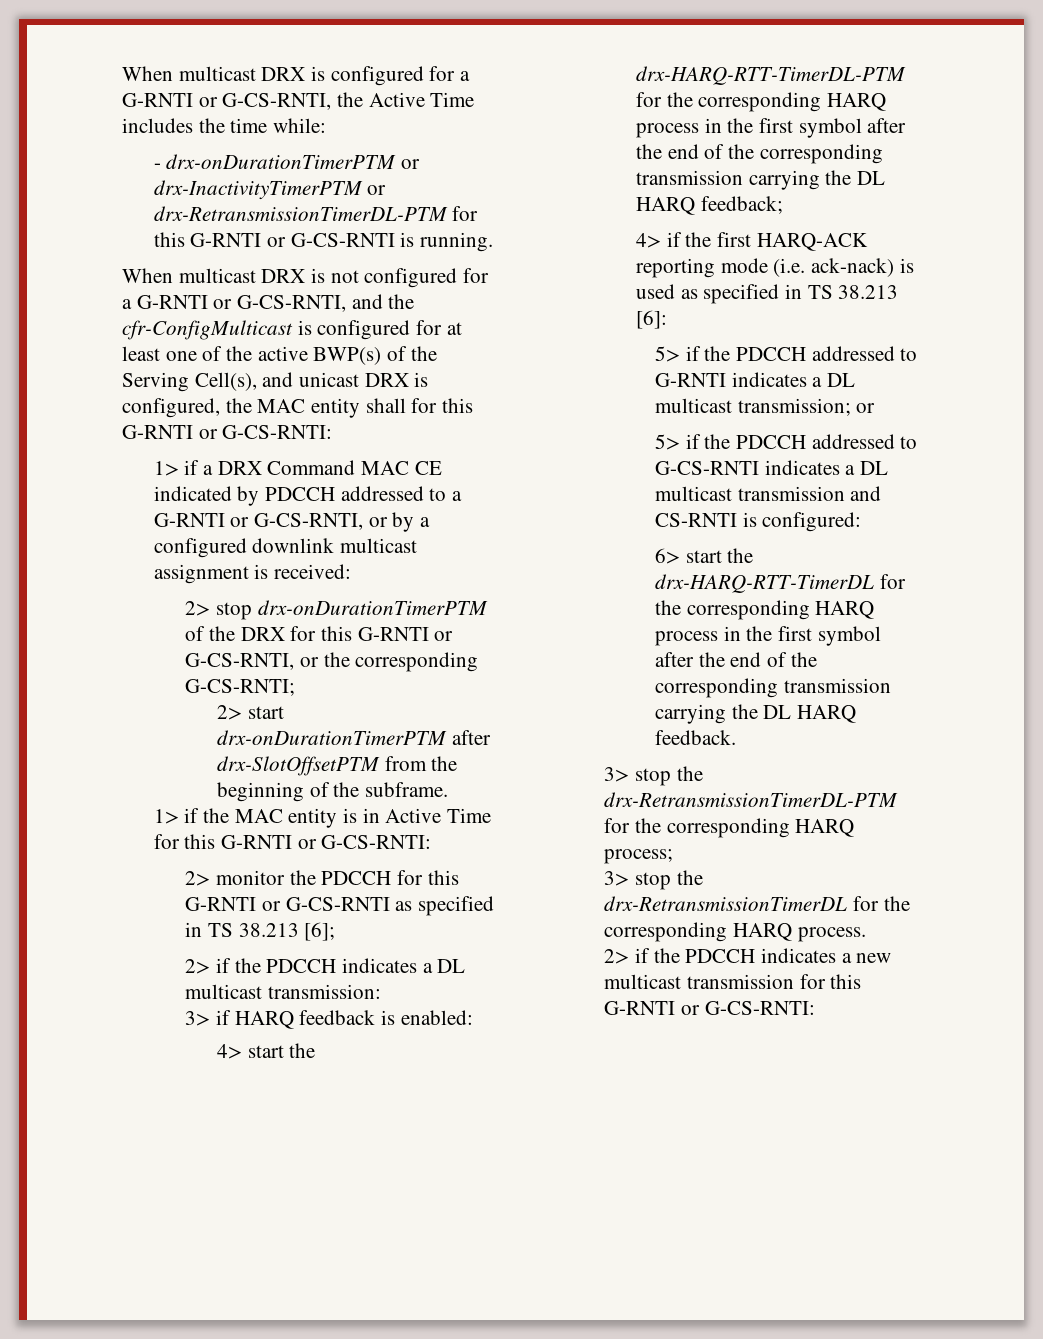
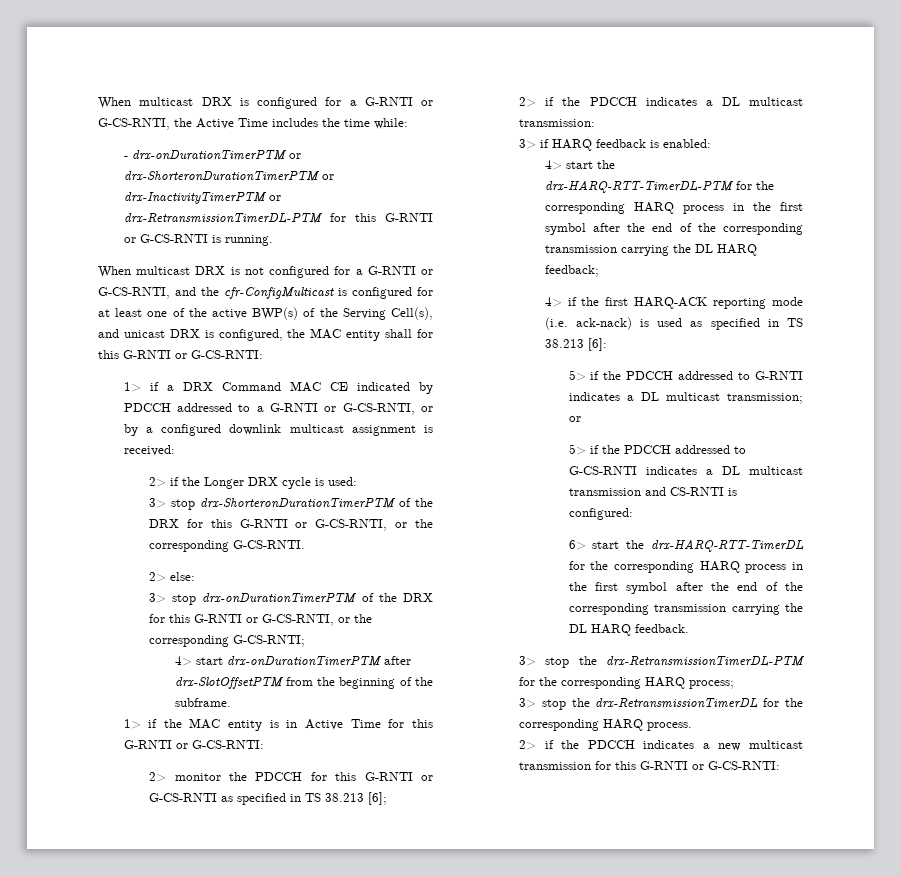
- - drx-onDurationTimerPTM or drx-InactivityTimerPTM or drx-RetransmissionTimerDL-PTM for this G-RNTI or G-CS-RNTI is running.
+ - drx-onDurationTimerPTM or drx-ShorteronDurationTimerPTM or drx-InactivityTimerPTM or drx-RetransmissionTimerDL-PTM for this G-RNTI or G-CS-RNTI is running.
- 2> stop drx-onDurationTimerPTM of the DRX for this G-RNTI or G-CS-RNTI, or the corresponding G-CS-RNTI;
+ 2> if the Longer DRX cycle is used:
+ 3> stop drx-ShorteronDurationTimerPTM of the DRX for this G-RNTI or G-CS-RNTI, or the corresponding G-CS-RNTI.
+ 2> else:
+ 3> stop drx-onDurationTimerPTM of the DRX for this G-RNTI or G-CS-RNTI, or the corresponding G-CS-RNTI;
- 2> start drx-onDurationTimerPTM after drx-SlotOffsetPTM from the beginning of the subframe.
+ 4> start drx-onDurationTimerPTM after drx-SlotOffsetPTM from the beginning of the subframe.

